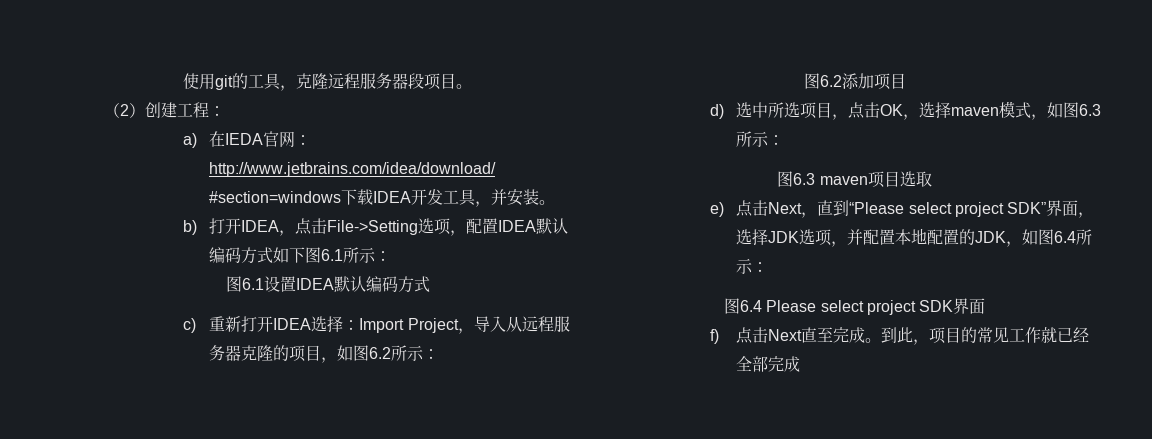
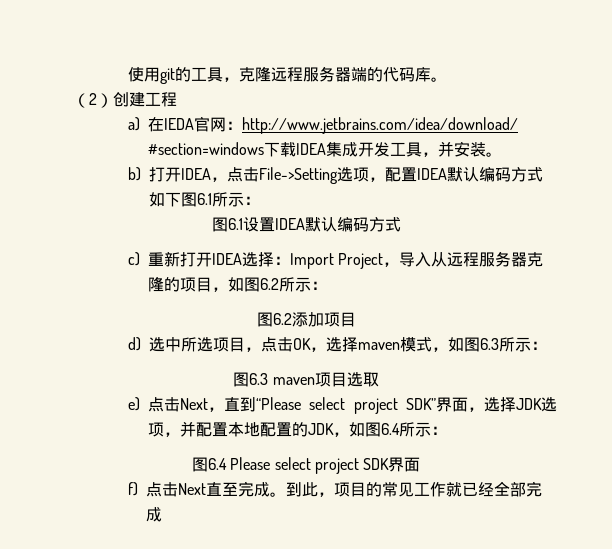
- 使用git的工具，克隆远程服务器段项目。
+ 使用git的工具，克隆远程服务器端的代码库。
- （2）创建工程：
+ （2）创建工程
- a)在IEDA官网：http://www.jetbrains.com/idea/download/ #section=windows下载IDEA开发工具，并安装。
+ a)在IEDA官网：http://www.jetbrains.com/idea/download/ #section=windows下载IDEA集成开发工具，并安装。

